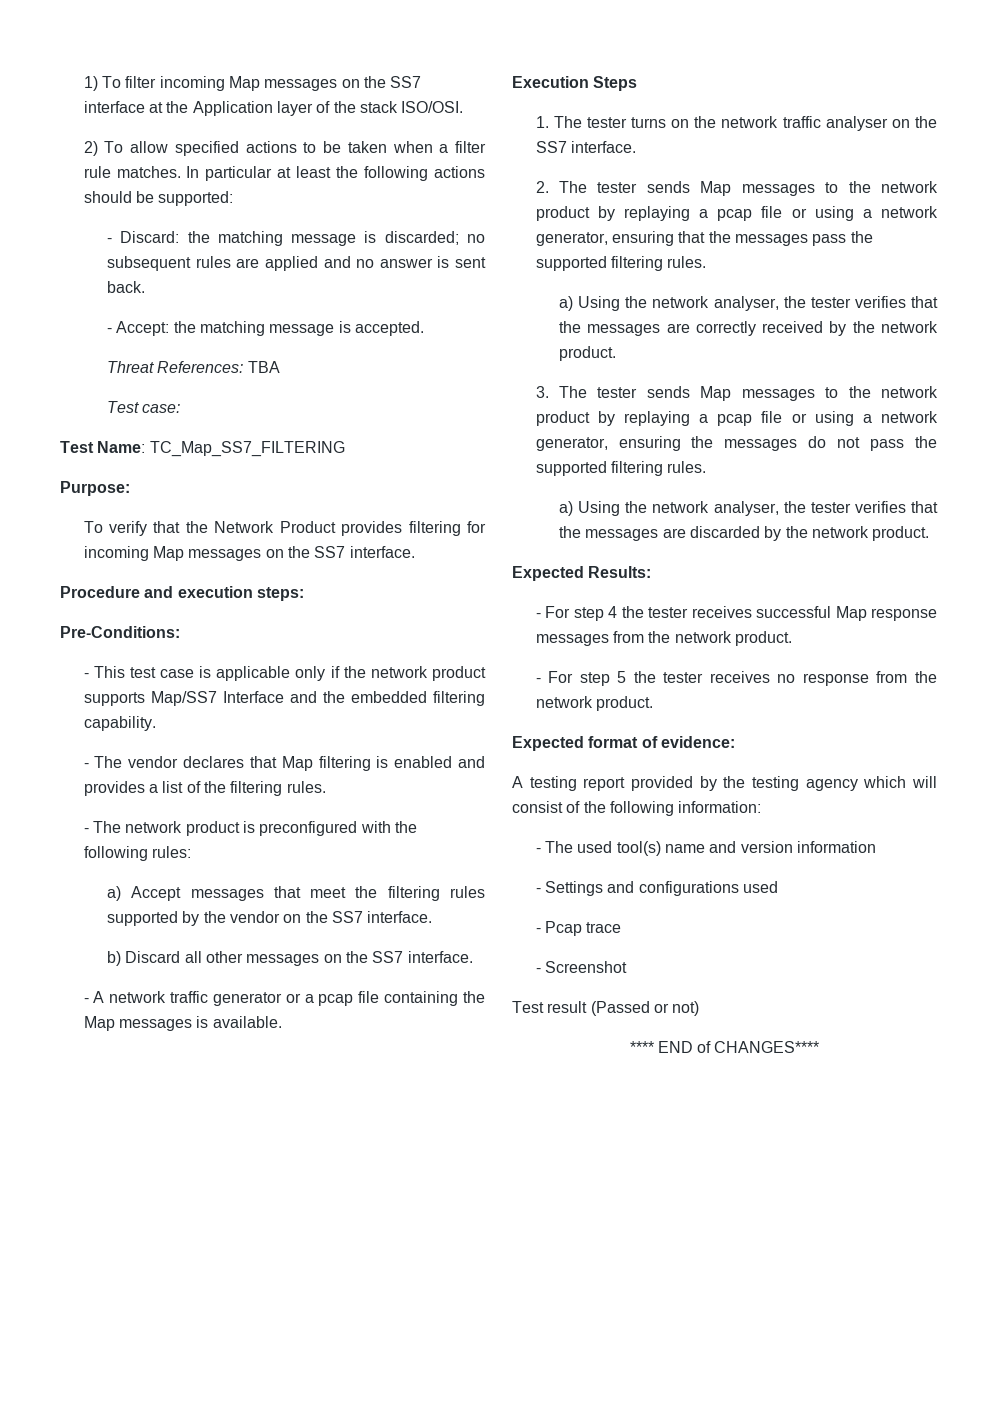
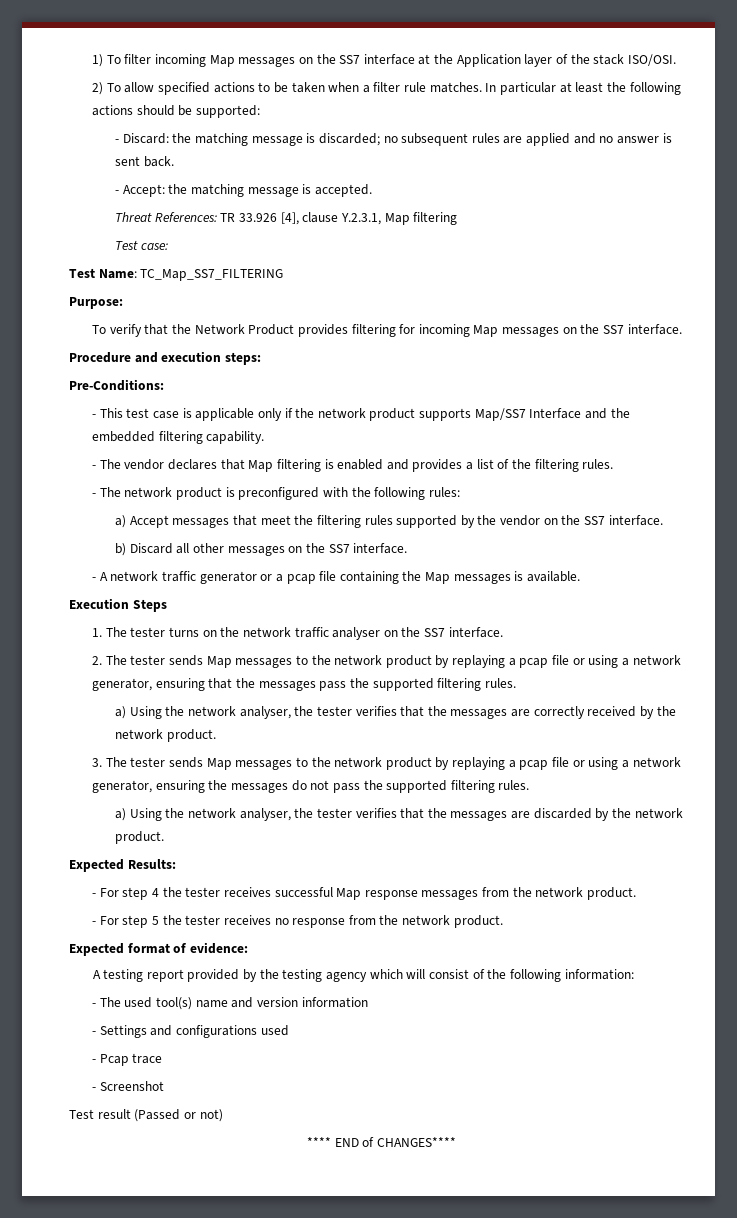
- Threat References: TBA
+ Threat References: TR 33.926 [4], clause Y.2.3.1, Map filtering

